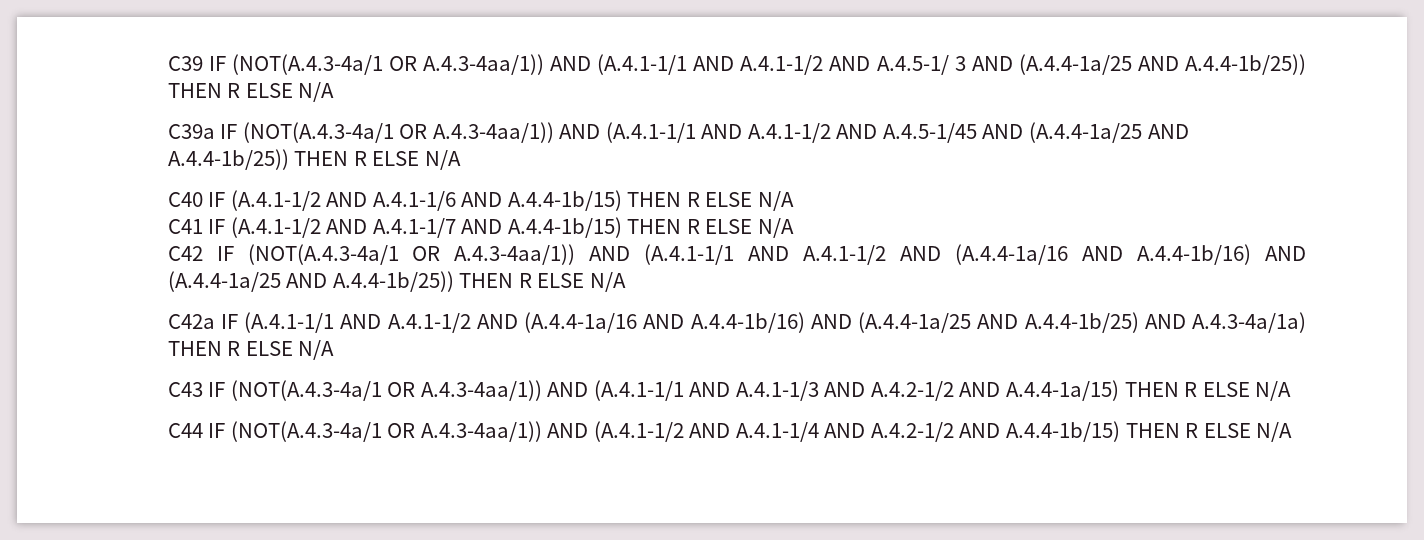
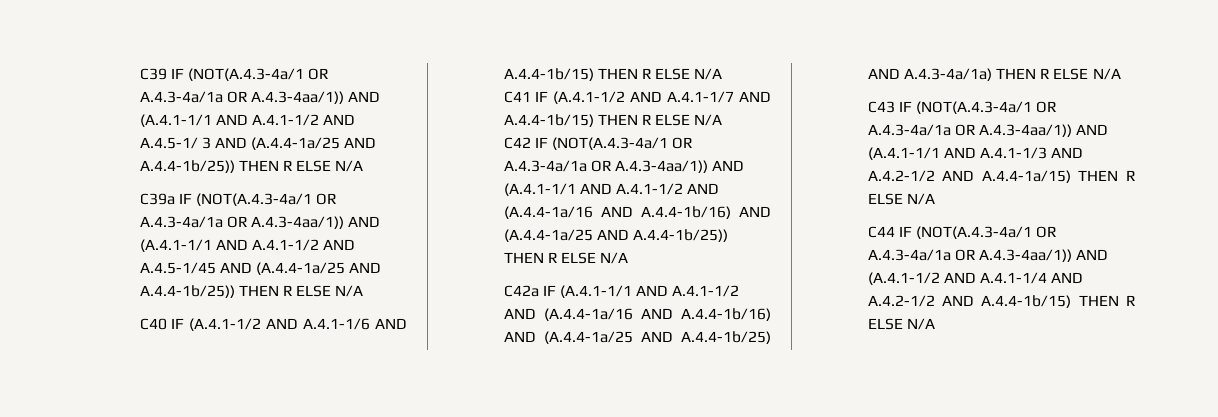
- C39 IF (NOT(A.4.3-4a/1 OR A.4.3-4aa/1)) AND (A.4.1-1/1 AND A.4.1-1/2 AND A.4.5-1/ 3 AND (A.4.4-1a/25 AND A.4.4-1b/25)) THEN R ELSE N/A
+ C39 IF (NOT(A.4.3-4a/1 OR A.4.3-4a/1a OR A.4.3-4aa/1)) AND (A.4.1-1/1 AND A.4.1-1/2 AND A.4.5-1/ 3 AND (A.4.4-1a/25 AND A.4.4-1b/25)) THEN R ELSE N/A
- C39a IF (NOT(A.4.3-4a/1 OR A.4.3-4aa/1)) AND (A.4.1-1/1 AND A.4.1-1/2 AND A.4.5-1/45 AND (A.4.4-1a/25 AND A.4.4-1b/25)) THEN R ELSE N/A
+ C39a IF (NOT(A.4.3-4a/1 OR A.4.3-4a/1a OR A.4.3-4aa/1)) AND (A.4.1-1/1 AND A.4.1-1/2 AND A.4.5-1/45 AND (A.4.4-1a/25 AND A.4.4-1b/25)) THEN R ELSE N/A
- C42 IF (NOT(A.4.3-4a/1 OR A.4.3-4aa/1)) AND (A.4.1-1/1 AND A.4.1-1/2 AND (A.4.4-1a/16 AND A.4.4-1b/16) AND (A.4.4-1a/25 AND A.4.4-1b/25)) THEN R ELSE N/A
+ C42 IF (NOT(A.4.3-4a/1 OR A.4.3-4a/1a OR A.4.3-4aa/1)) AND (A.4.1-1/1 AND A.4.1-1/2 AND (A.4.4-1a/16 AND A.4.4-1b/16) AND (A.4.4-1a/25 AND A.4.4-1b/25)) THEN R ELSE N/A
- C43 IF (NOT(A.4.3-4a/1 OR A.4.3-4aa/1)) AND (A.4.1-1/1 AND A.4.1-1/3 AND A.4.2-1/2 AND A.4.4-1a/15) THEN R ELSE N/A
+ C43 IF (NOT(A.4.3-4a/1 OR A.4.3-4a/1a OR A.4.3-4aa/1)) AND (A.4.1-1/1 AND A.4.1-1/3 AND A.4.2-1/2 AND A.4.4-1a/15) THEN R ELSE N/A
- C44 IF (NOT(A.4.3-4a/1 OR A.4.3-4aa/1)) AND (A.4.1-1/2 AND A.4.1-1/4 AND A.4.2-1/2 AND A.4.4-1b/15) THEN R ELSE N/A
+ C44 IF (NOT(A.4.3-4a/1 OR A.4.3-4a/1a OR A.4.3-4aa/1)) AND (A.4.1-1/2 AND A.4.1-1/4 AND A.4.2-1/2 AND A.4.4-1b/15) THEN R ELSE N/A

